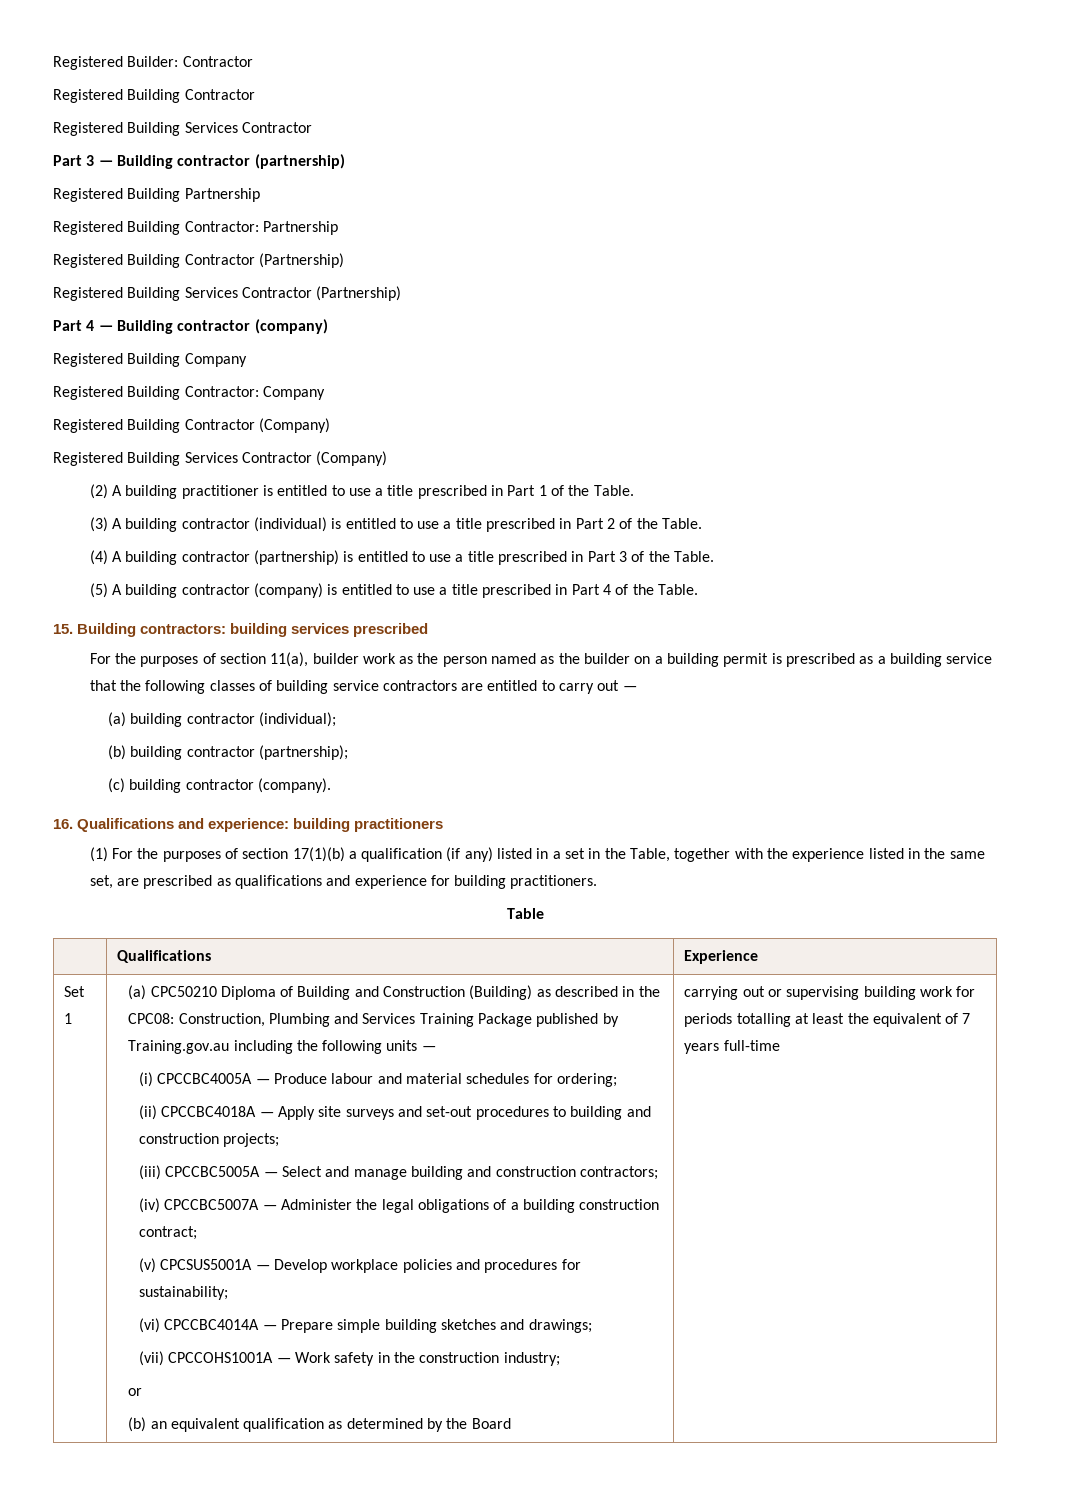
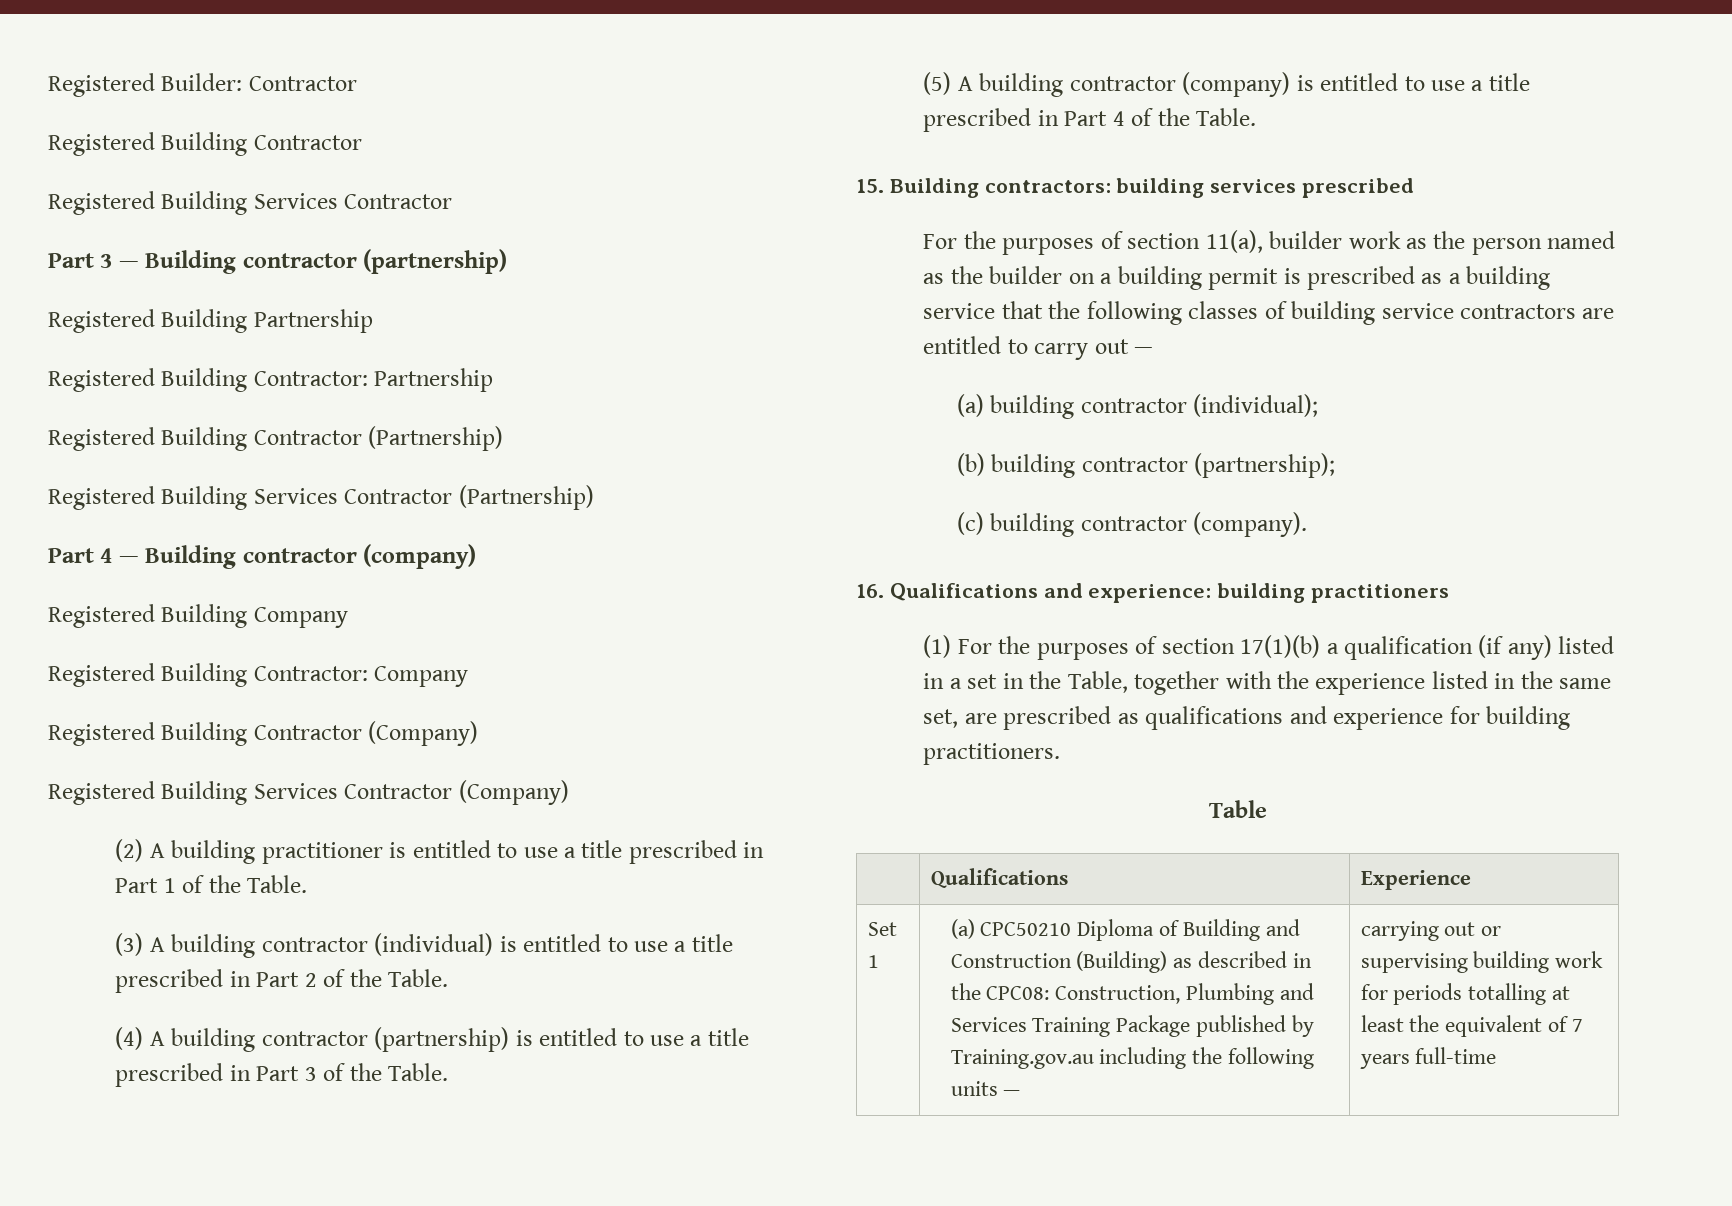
- (i) CPCCBC4005A — Produce labour and material schedules for ordering;
- (ii) CPCCBC4018A — Apply site surveys and set-out procedures to building and construction projects;
- (iii) CPCCBC5005A — Select and manage building and construction contractors;
- (iv) CPCCBC5007A — Administer the legal obligations of a building construction contract;
- (v) CPCSUS5001A — Develop workplace policies and procedures for sustainability;
- (vi) CPCCBC4014A — Prepare simple building sketches and drawings;
- (vii) CPCCOHS1001A — Work safety in the construction industry;
- or
- (b) an equivalent qualification as determined by the Board

